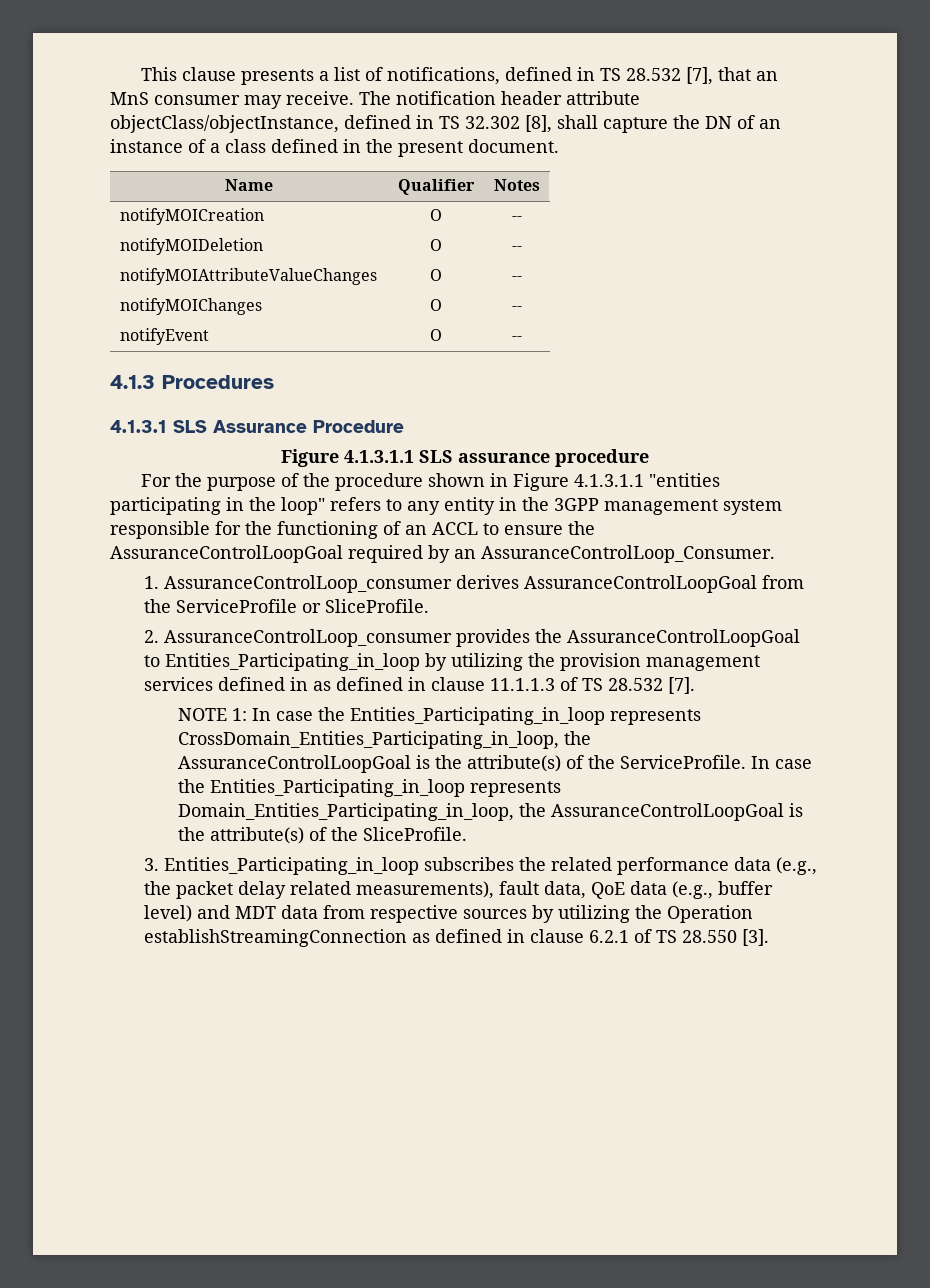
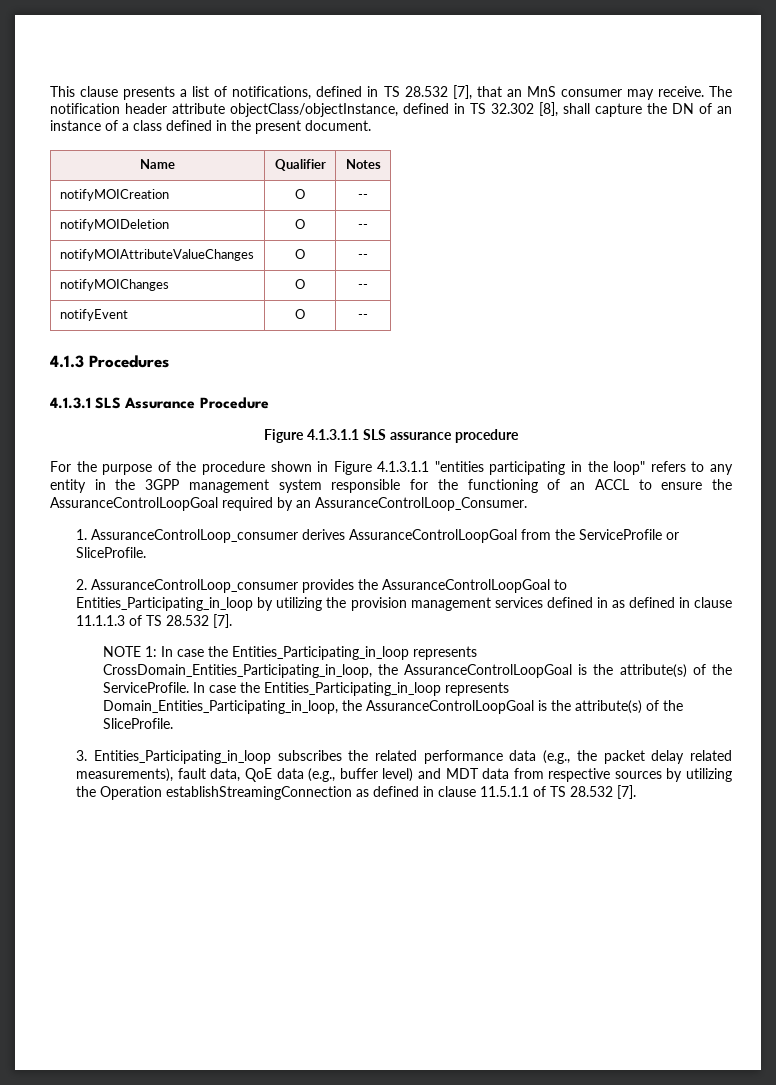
- 3. Entities_Participating_in_loop subscribes the related performance data (e.g., the packet delay related measurements), fault data, QoE data (e.g., buffer level) and MDT data from respective sources by utilizing the Operation establishStreamingConnection as defined in clause 6.2.1 of TS 28.550 [3].
+ 3. Entities_Participating_in_loop subscribes the related performance data (e.g., the packet delay related measurements), fault data, QoE data (e.g., buffer level) and MDT data from respective sources by utilizing the Operation establishStreamingConnection as defined in clause 11.5.1.1 of TS 28.532 [7].

